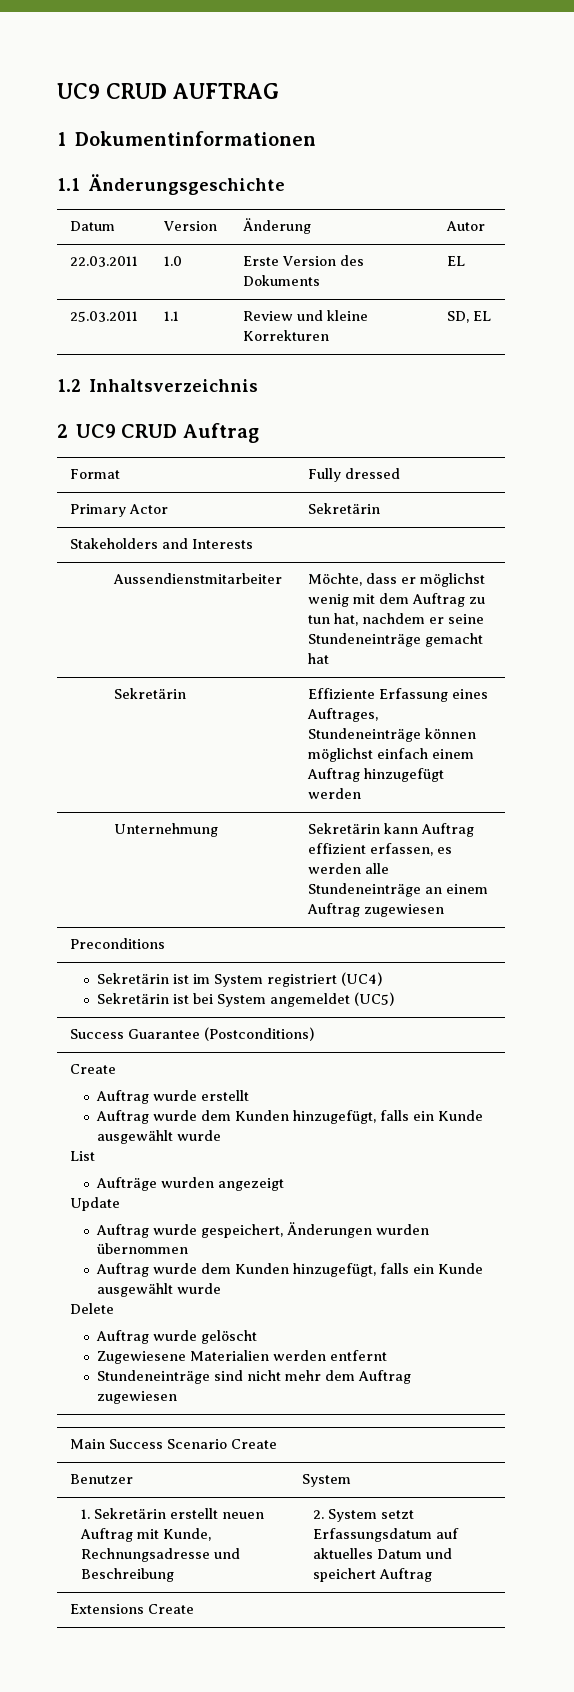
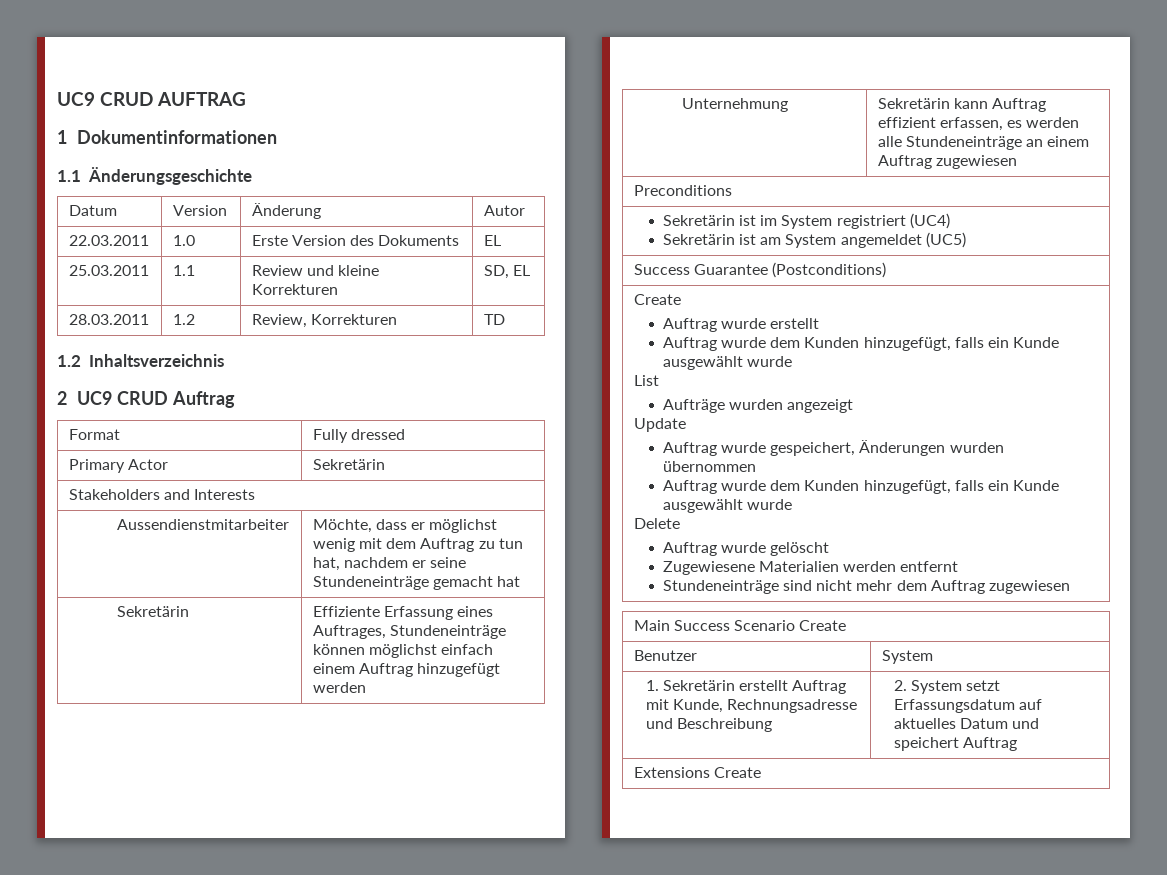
+ 28.03.2011 | 1.2 | Review, Korrekturen | TD
  Sekretärin ist im System registriert (UC4)
- Sekretärin ist bei System angemeldet (UC5)
+ Sekretärin ist am System angemeldet (UC5)
- 1. Sekretärin erstellt neuen Auftrag mit Kunde, Rechnungsadresse und Beschreibung | 2. System setzt Erfassungsdatum auf aktuelles Datum und speichert Auftrag
+ 1. Sekretärin erstellt Auftrag mit Kunde, Rechnungsadresse und Beschreibung | 2. System setzt Erfassungsdatum auf aktuelles Datum und speichert Auftrag

